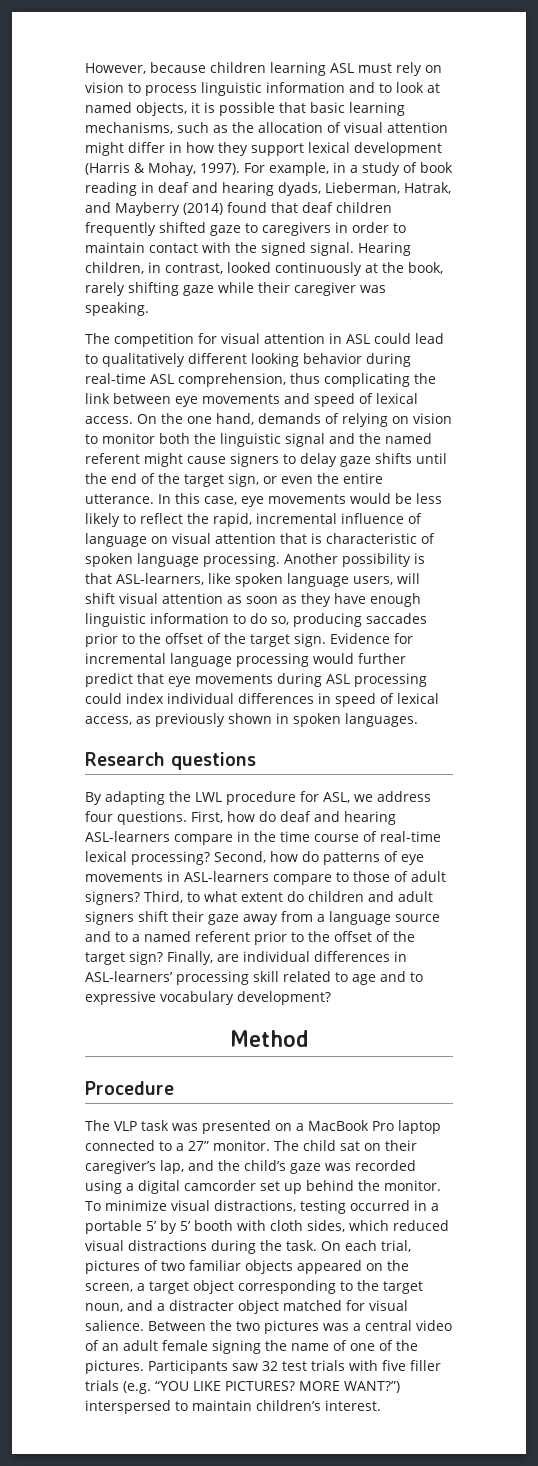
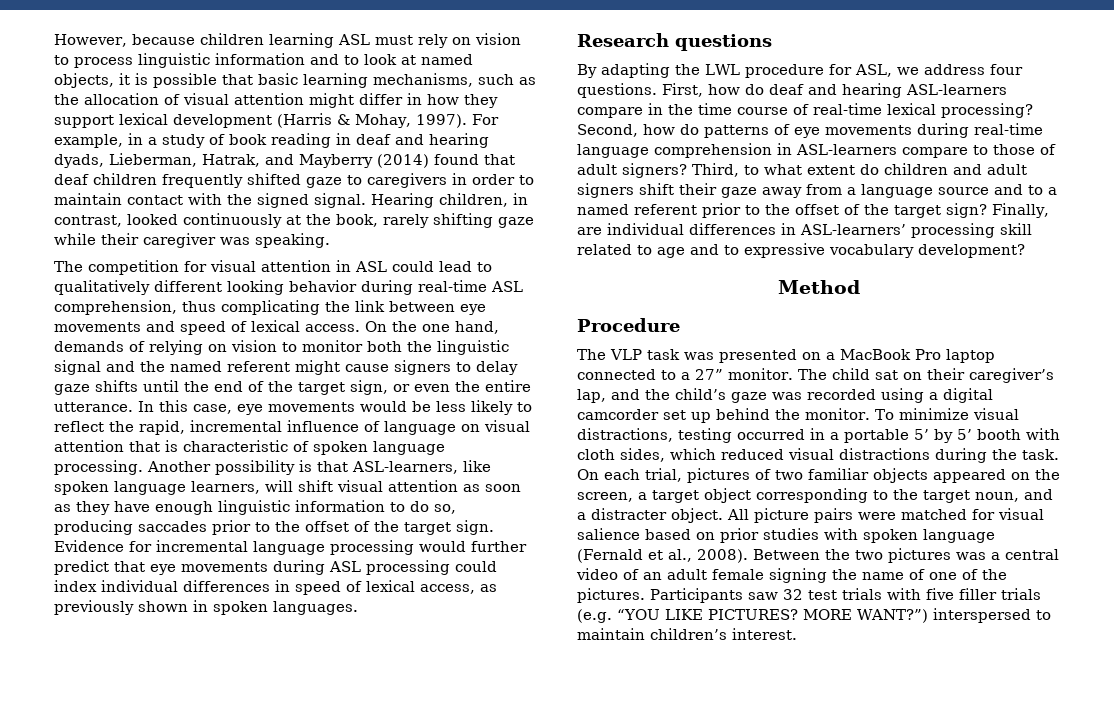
- Another possibility is that ASL-learners, like spoken language users, will shift visual attention as soon as they have enough linguistic information to do so, producing saccades prior to the offset of the target sign.
+ Another possibility is that ASL-learners, like spoken language learners, will shift visual attention as soon as they have enough linguistic information to do so, producing saccades prior to the offset of the target sign.
- Second, how do patterns of eye movements in ASL-learners compare to those of adult signers?
+ Second, how do patterns of eye movements during real-time language comprehension in ASL-learners compare to those of adult signers?
- On each trial, pictures of two familiar objects appeared on the screen, a target object corresponding to the target noun, and a distracter object matched for visual salience.
+ On each trial, pictures of two familiar objects appeared on the screen, a target object corresponding to the target noun, and a distracter object. All picture pairs were matched for visual salience based on prior studies with spoken language (Fernald et al., 2008).

